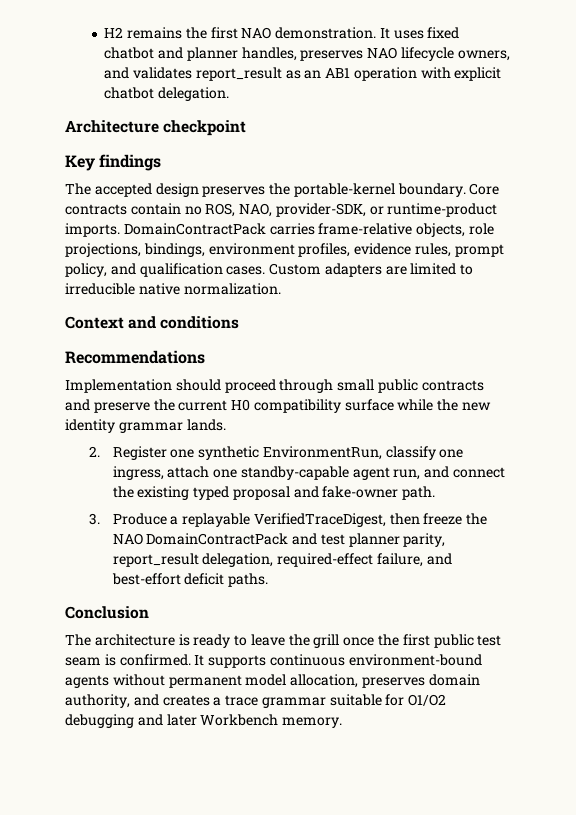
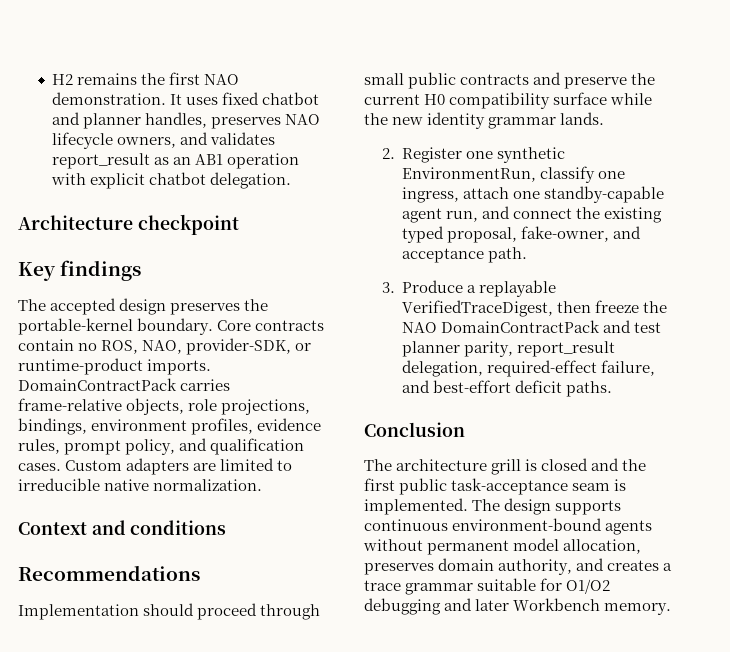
- 2. Register one synthetic EnvironmentRun, classify one ingress, attach one standby-capable agent run, and connect the existing typed proposal and fake-owner path.
+ 2. Register one synthetic EnvironmentRun, classify one ingress, attach one standby-capable agent run, and connect the existing typed proposal, fake-owner, and acceptance path.
- The architecture is ready to leave the grill once the first public test seam is confirmed. It supports continuous environment-bound agents without permanent model allocation, preserves domain authority, and creates a trace grammar suitable for O1/O2 debugging and later Workbench memory.
+ The architecture grill is closed and the first public task-acceptance seam is implemented. The design supports continuous environment-bound agents without permanent model allocation, preserves domain authority, and creates a trace grammar suitable for O1/O2 debugging and later Workbench memory.

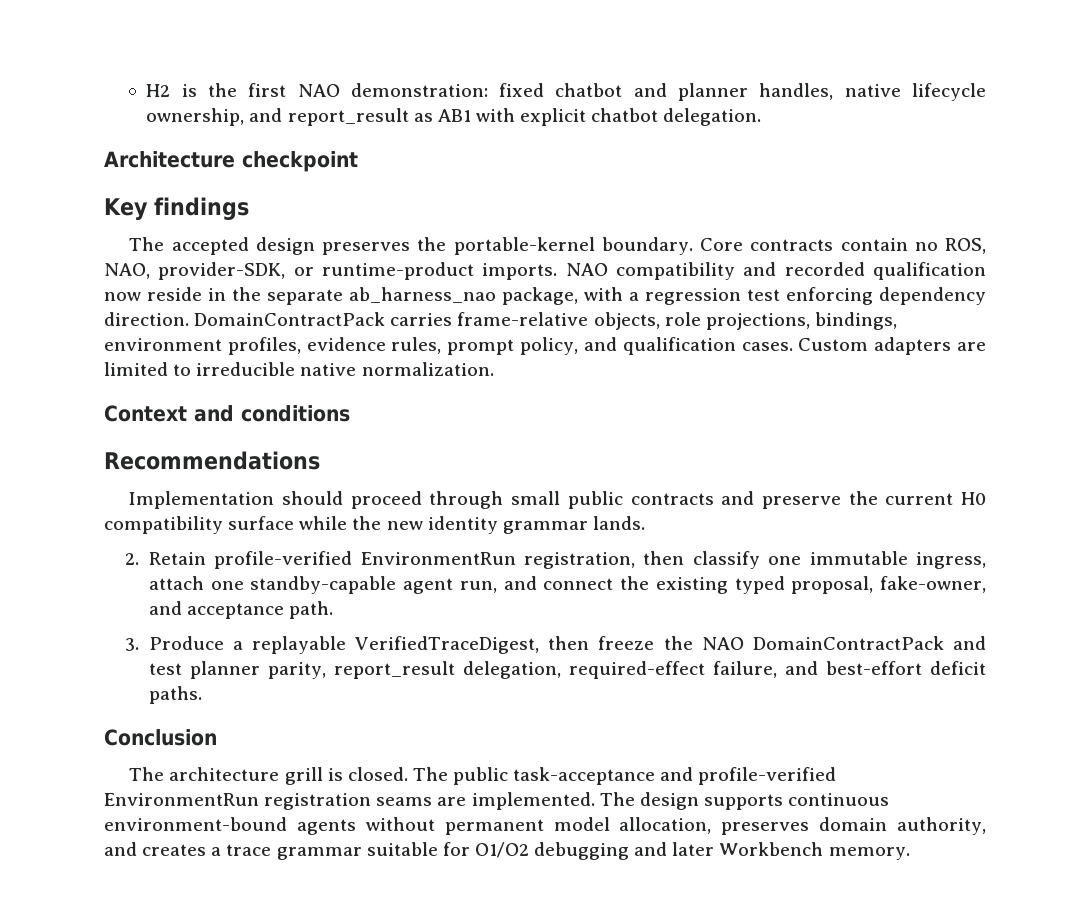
- H2 remains the first NAO demonstration. It uses fixed chatbot and planner handles, preserves NAO lifecycle owners, and validates report_result as an AB1 operation with explicit chatbot delegation.
+ H2 is the first NAO demonstration: fixed chatbot and planner handles, native lifecycle ownership, and report_result as AB1 with explicit chatbot delegation.
+ NAO compatibility and recorded qualification now reside in the separate ab_harness_nao package, with a regression test enforcing dependency direction.
- 2. Register one synthetic EnvironmentRun, classify one ingress, attach one standby-capable agent run, and connect the existing typed proposal, fake-owner, and acceptance path.
+ 2. Retain profile-verified EnvironmentRun registration, then classify one immutable ingress, attach one standby-capable agent run, and connect the existing typed proposal, fake-owner, and acceptance path.
- The architecture grill is closed and the first public task-acceptance seam is implemented.
+ The architecture grill is closed. The public task-acceptance and profile-verified EnvironmentRun registration seams are implemented.

